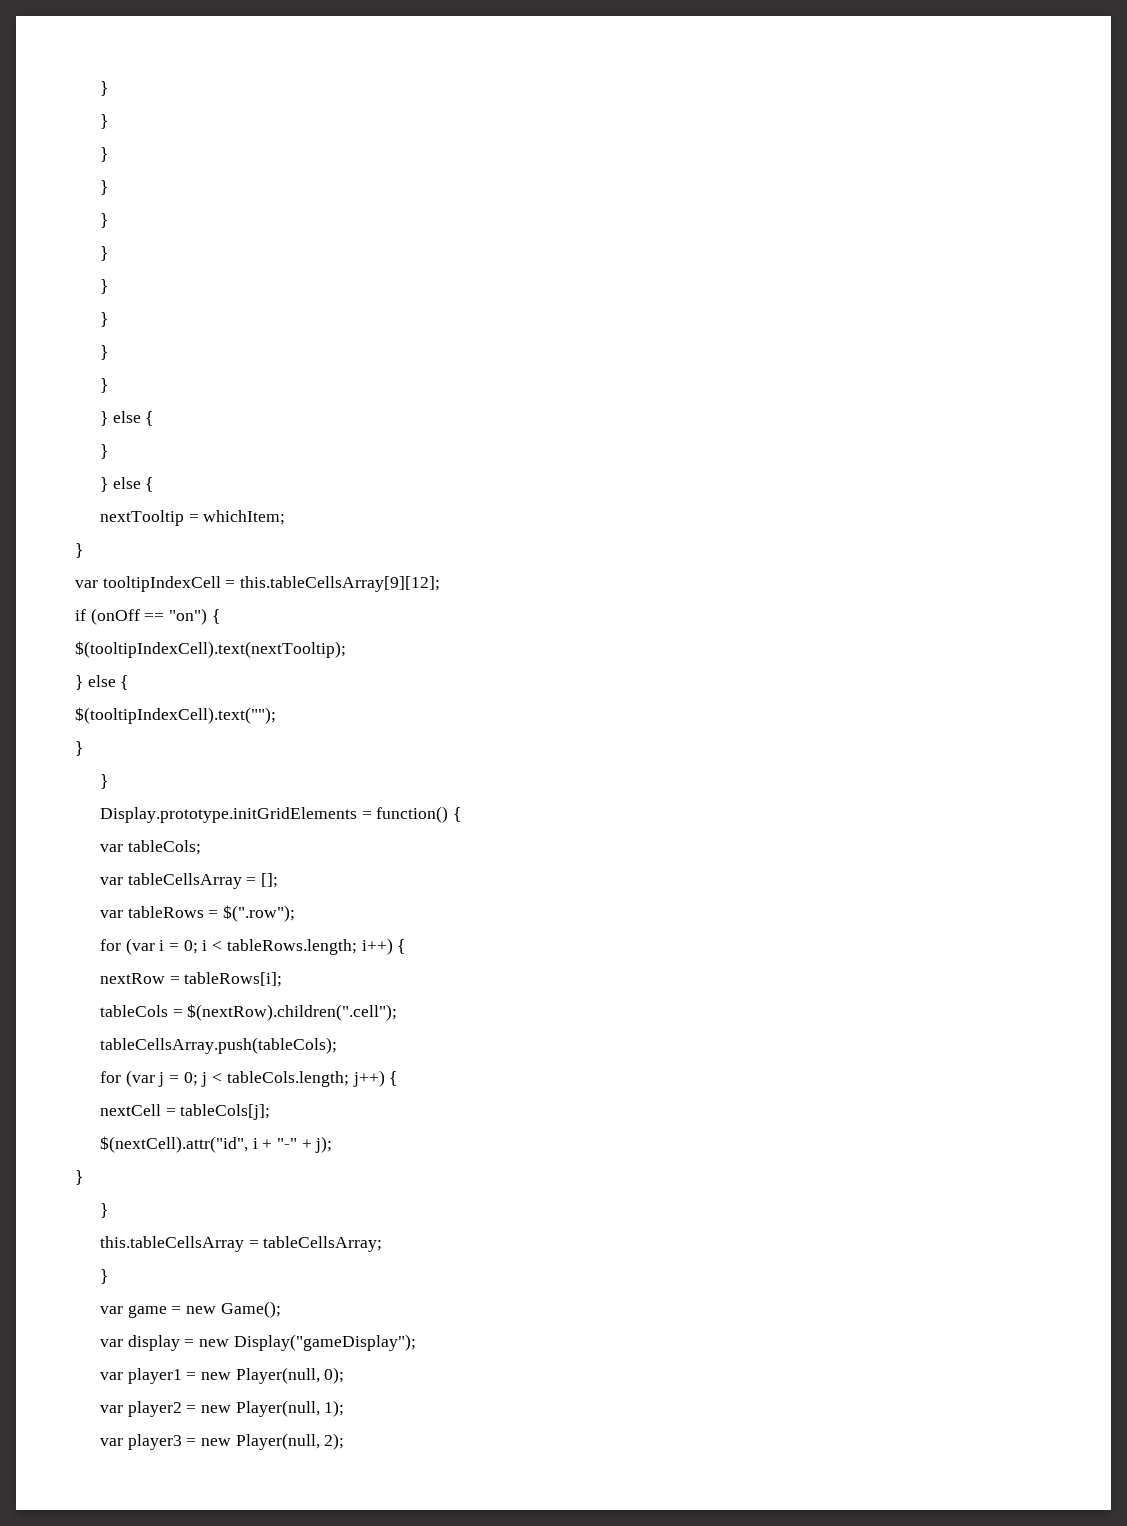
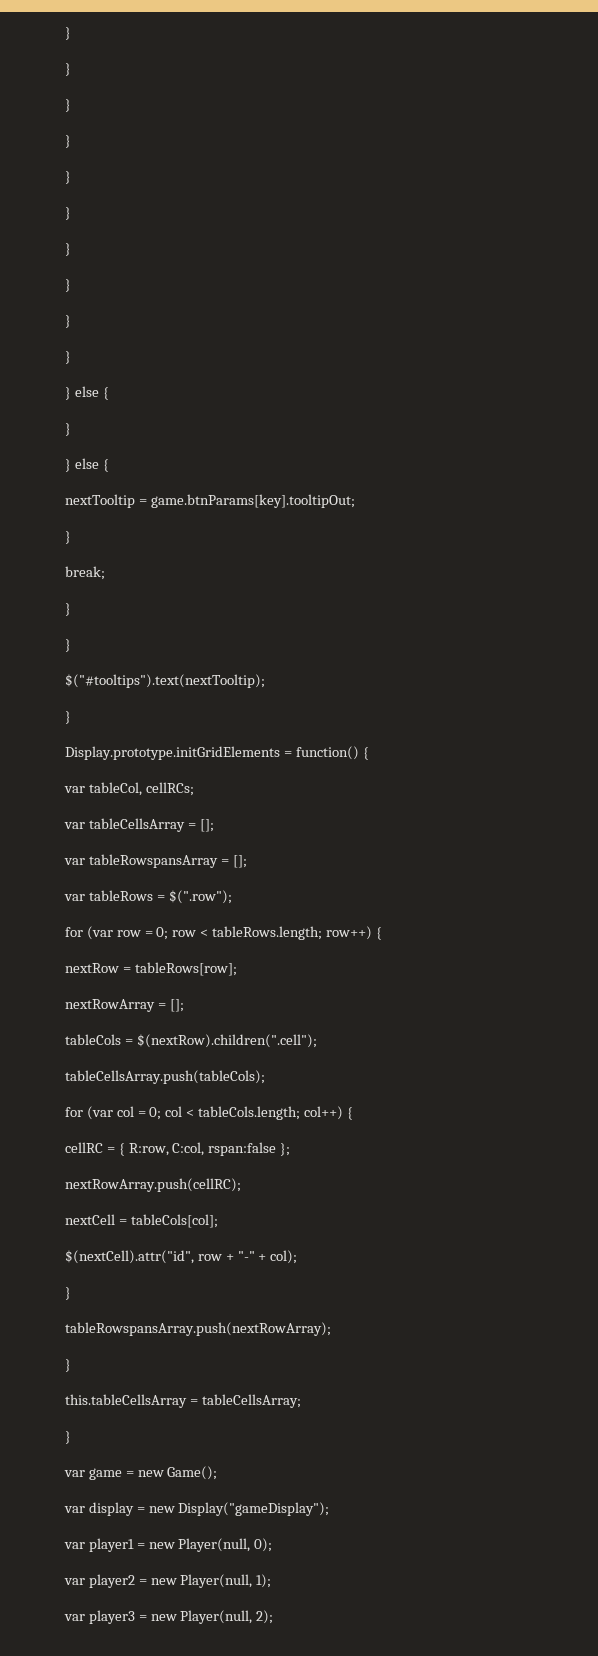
- nextTooltip = whichItem;
+ nextTooltip = game.btnParams[key].tooltipOut;
  }
- var tooltipIndexCell = this.tableCellsArray[9][12];
- if (onOff == "on") {
- $(tooltipIndexCell).text(nextTooltip);
- } else {
- $(tooltipIndexCell).text("");
+ break;
  }
+ }
+ $("#tooltips").text(nextTooltip);
- var tableCols;
+ var tableCol, cellRCs;
+ var tableRowspansArray = [];
- for (var i = 0; i < tableRows.length; i++) {
+ for (var row = 0; row < tableRows.length; row++) {
- nextRow = tableRows[i];
+ nextRow = tableRows[row];
+ nextRowArray = [];
- for (var j = 0; j < tableCols.length; j++) {
+ for (var col = 0; col < tableCols.length; col++) {
+ cellRC = { R:row, C:col, rspan:false };
+ nextRowArray.push(cellRC);
- nextCell = tableCols[j];
+ nextCell = tableCols[col];
- $(nextCell).attr("id", i + "-" + j);
+ $(nextCell).attr("id", row + "-" + col);
  }
+ tableRowspansArray.push(nextRowArray);

